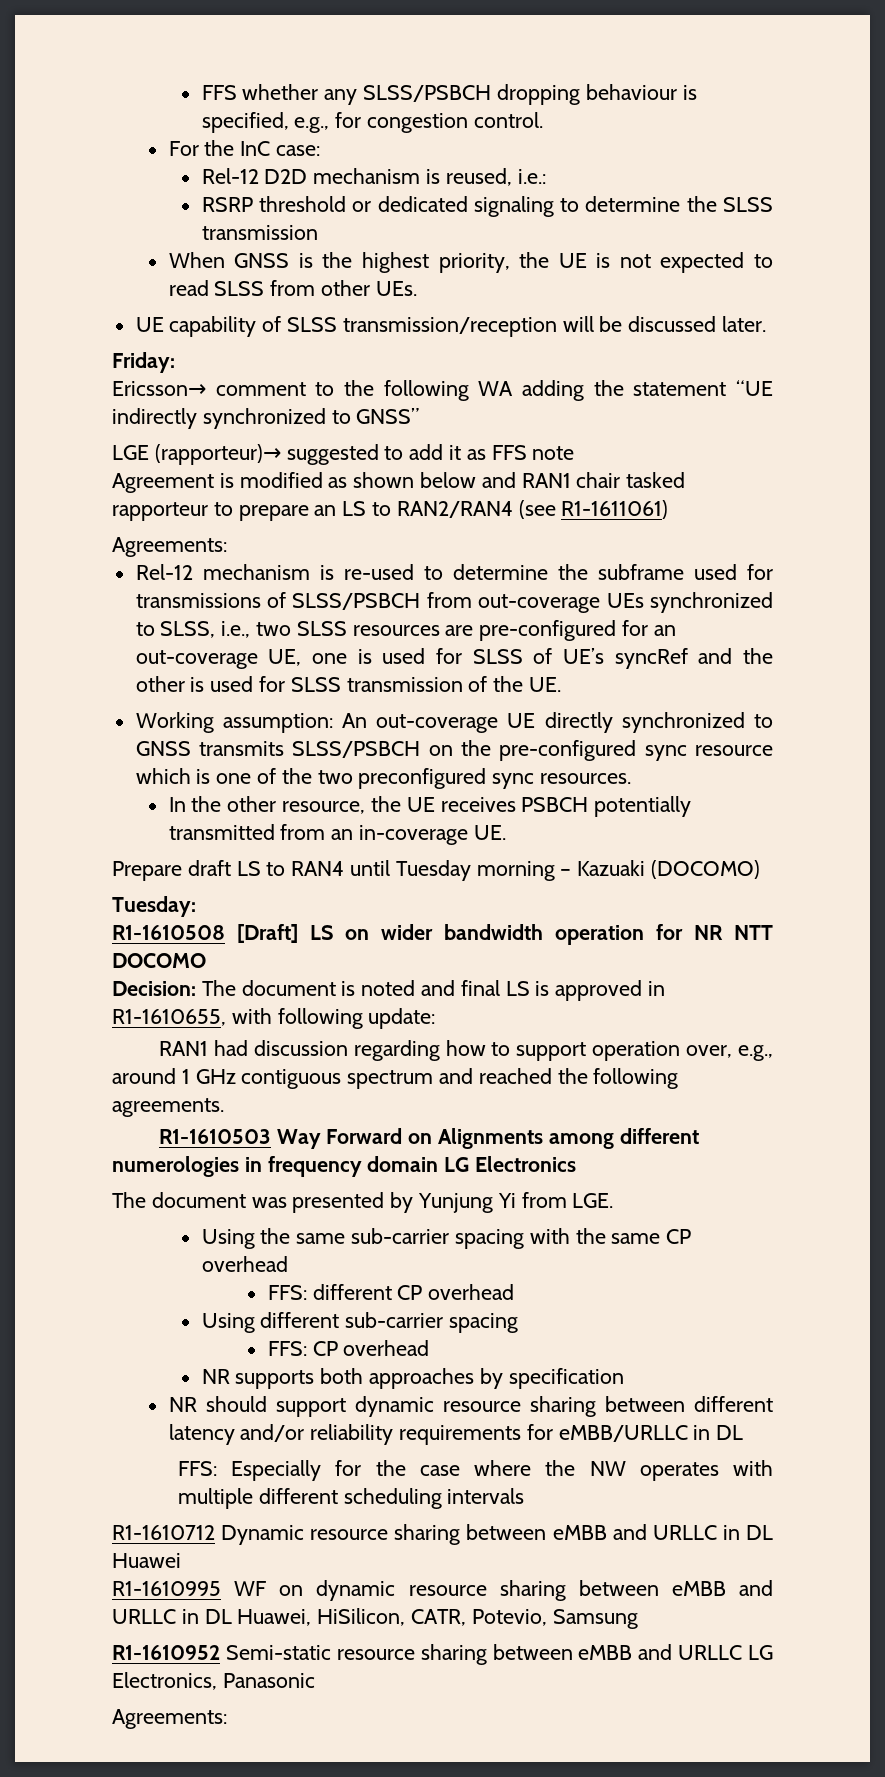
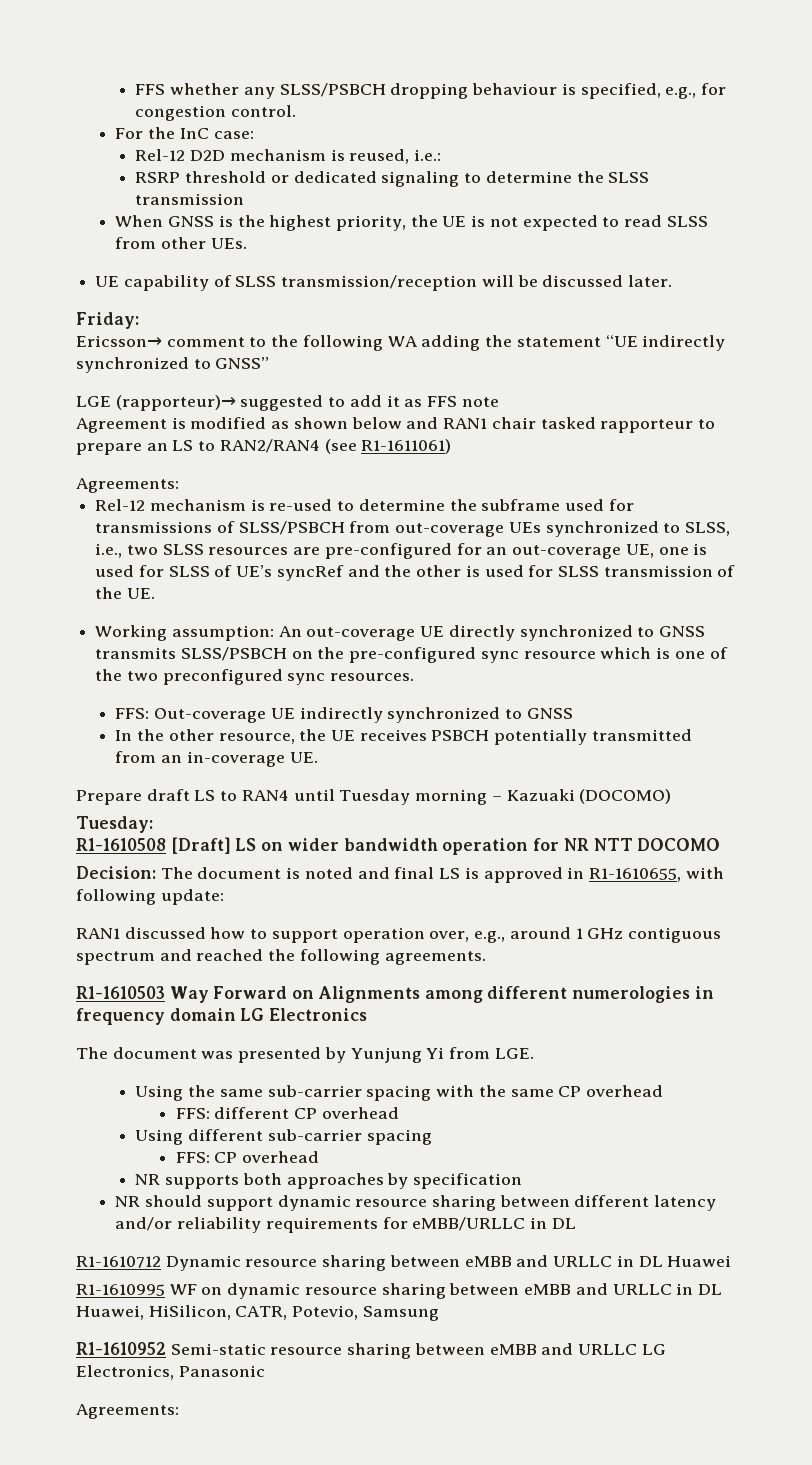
+ FFS: Out-coverage UE indirectly synchronized to GNSS
- RAN1 had discussion regarding how to support operation over, e.g., around 1 GHz contiguous spectrum and reached the following agreements.
+ RAN1 discussed how to support operation over, e.g., around 1 GHz contiguous spectrum and reached the following agreements.
- FFS: Especially for the case where the NW operates with multiple different scheduling intervals

